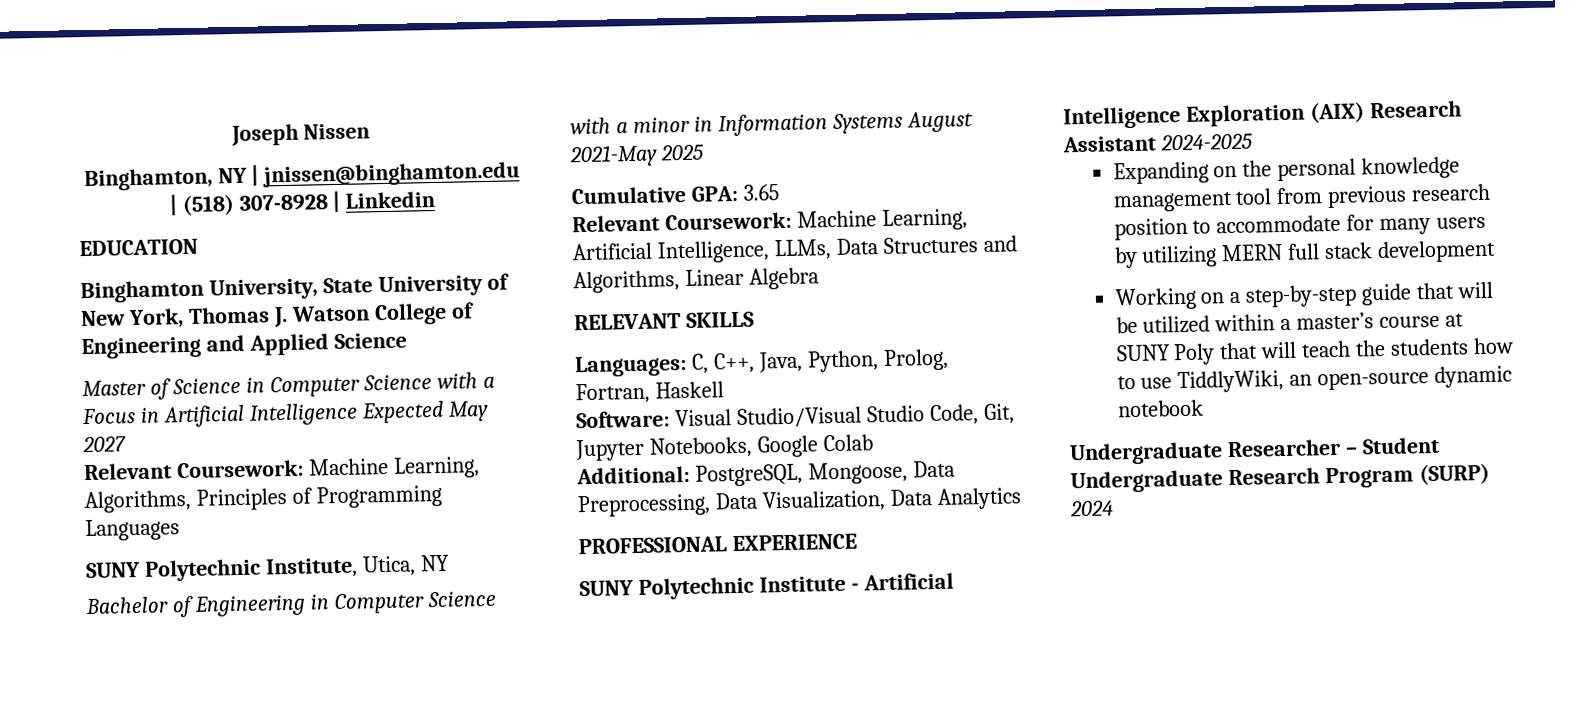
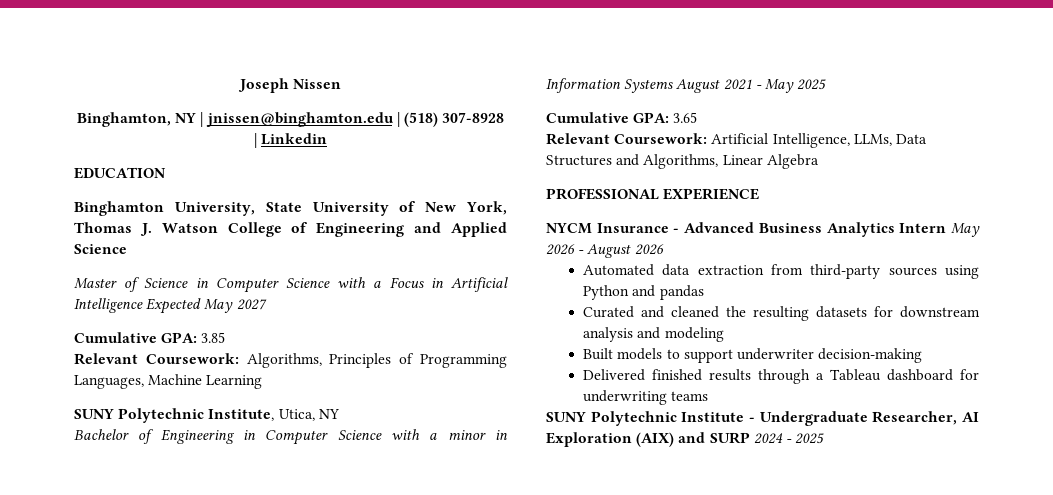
- Relevant Coursework: Machine Learning, Algorithms, Principles of Programming Languages
+ Cumulative GPA: 3.85
+ Relevant Coursework: Algorithms, Principles of Programming Languages, Machine Learning
- Bachelor of Engineering in Computer Science with a minor in Information Systems August 2021-May 2025
+ Bachelor of Engineering in Computer Science with a minor in Information Systems August 2021 - May 2025
- Relevant Coursework: Machine Learning, Artificial Intelligence, LLMs, Data Structures and Algorithms, Linear Algebra
+ Relevant Coursework: Artificial Intelligence, LLMs, Data Structures and Algorithms, Linear Algebra
- RELEVANT SKILLS
- Languages: C, C++, Java, Python, Prolog, Fortran, Haskell
- Software: Visual Studio/Visual Studio Code, Git, Jupyter Notebooks, Google Colab
- Additional: PostgreSQL, Mongoose, Data Preprocessing, Data Visualization, Data Analytics
  PROFESSIONAL EXPERIENCE
- SUNY Polytechnic Institute - Artificial Intelligence Exploration (AIX) Research Assistant 2024-2025
- Expanding on the personal knowledge management tool from previous research position to accommodate for many users by utilizing MERN full stack development
- Working on a step-by-step guide that will be utilized within a master’s course at SUNY Poly that will teach the students how to use TiddlyWiki, an open-source dynamic notebook
- Undergraduate Researcher – Student Undergraduate Research Program (SURP) 2024
+ NYCM Insurance - Advanced Business Analytics Intern May 2026 - August 2026
+ Automated data extraction from third-party sources using Python and pandas
+ Curated and cleaned the resulting datasets for downstream analysis and modeling
+ Built models to support underwriter decision-making
+ Delivered finished results through a Tableau dashboard for underwriting teams
+ SUNY Polytechnic Institute - Undergraduate Researcher, AI Exploration (AIX) and SURP 2024 - 2025

